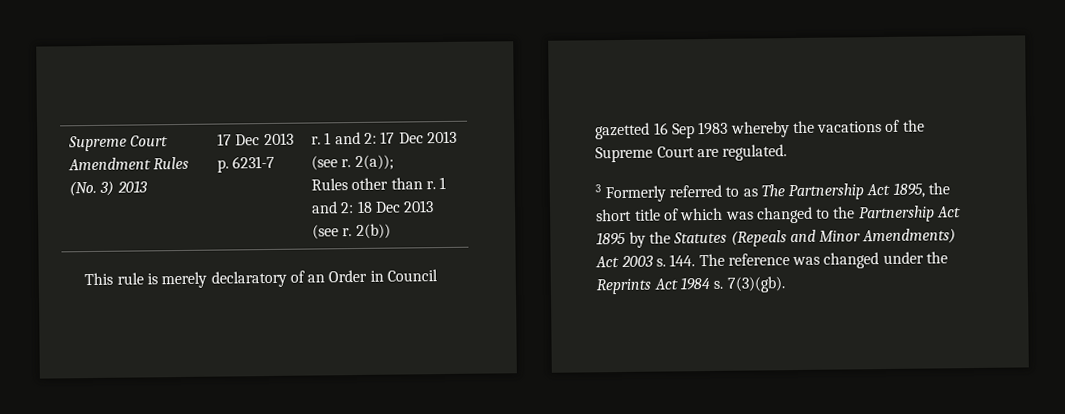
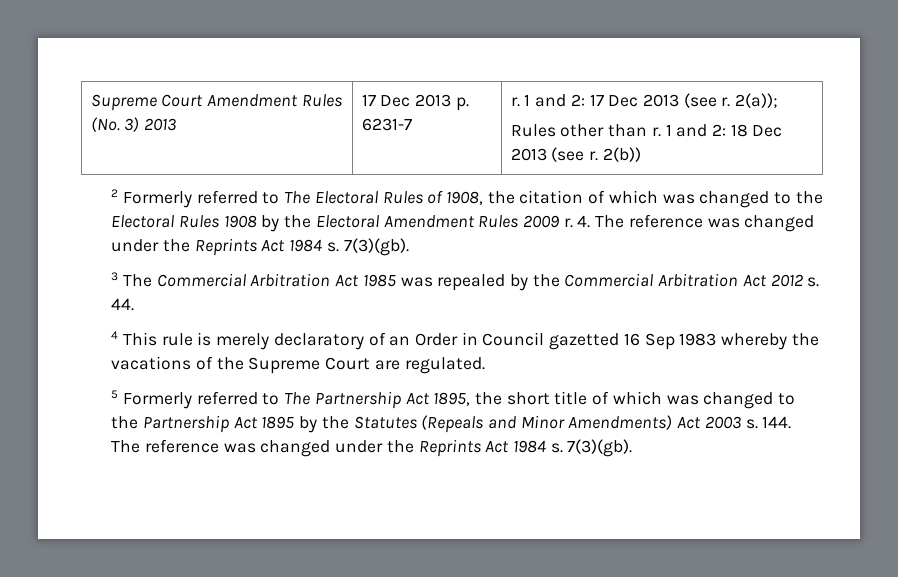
- This rule is merely declaratory of an Order in Council gazetted 16 Sep 1983 whereby the vacations of the Supreme Court are regulated.
+ 2 Formerly referred to The Electoral Rules of 1908, the citation of which was changed to the Electoral Rules 1908 by the Electoral Amendment Rules 2009 r. 4. The reference was changed under the Reprints Act 1984 s. 7(3)(gb).
+ 3 The Commercial Arbitration Act 1985 was repealed by the Commercial Arbitration Act 2012 s. 44.
+ 4 This rule is merely declaratory of an Order in Council gazetted 16 Sep 1983 whereby the vacations of the Supreme Court are regulated.
- 3 Formerly referred to as The Partnership Act 1895, the short title of which was changed to the Partnership Act 1895 by the Statutes (Repeals and Minor Amendments) Act 2003 s.
+ 5 Formerly referred to The Partnership Act 1895, the short title of which was changed to the Partnership Act 1895 by the Statutes (Repeals and Minor Amendments) Act 2003 s.

